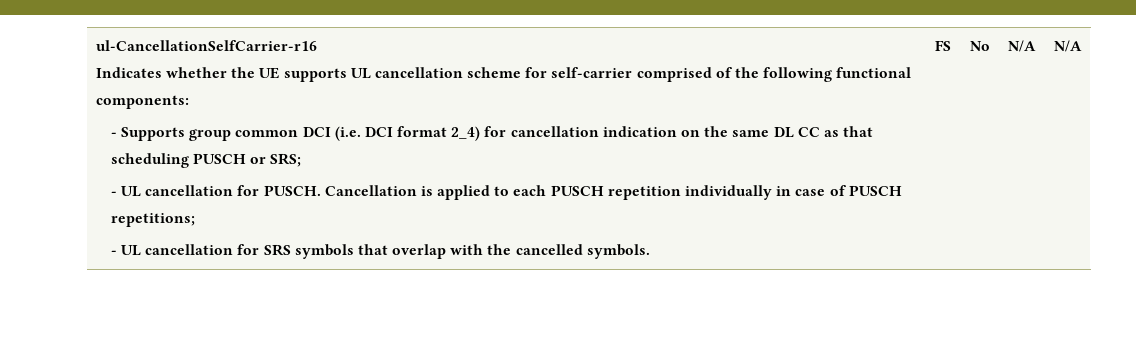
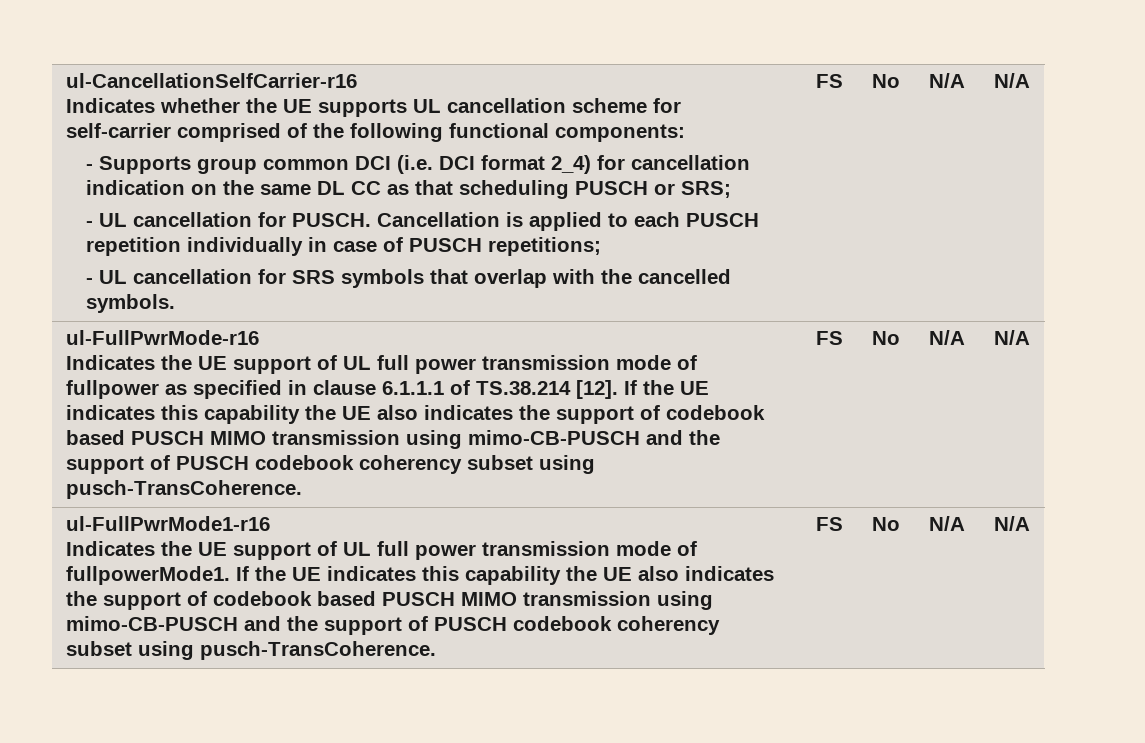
+ ul-FullPwrMode-r16
+ Indicates the UE support of UL full power transmission mode of fullpower as specified in clause 6.1.1.1 of TS.38.214 [12]. If the UE indicates this capability the UE also indicates the support of codebook based PUSCH MIMO transmission using mimo-CB-PUSCH and the support of PUSCH codebook coherency subset using pusch-TransCoherence. | FS | No | N/A | N/A
+ ul-FullPwrMode1-r16
+ Indicates the UE support of UL full power transmission mode of fullpowerMode1. If the UE indicates this capability the UE also indicates the support of codebook based PUSCH MIMO transmission using mimo-CB-PUSCH and the support of PUSCH codebook coherency subset using pusch-TransCoherence. | FS | No | N/A | N/A

